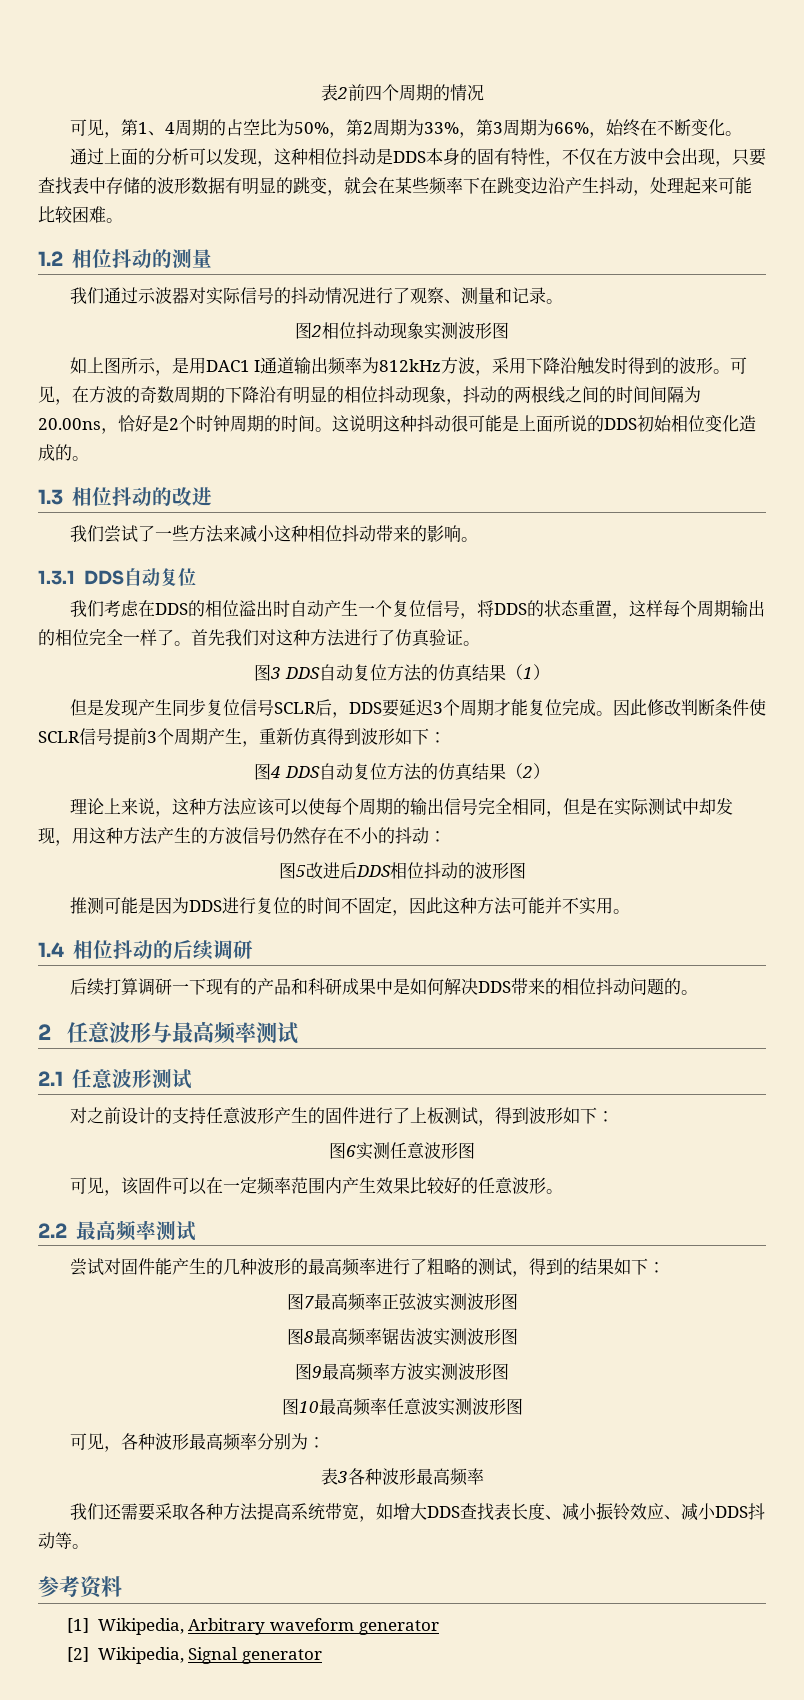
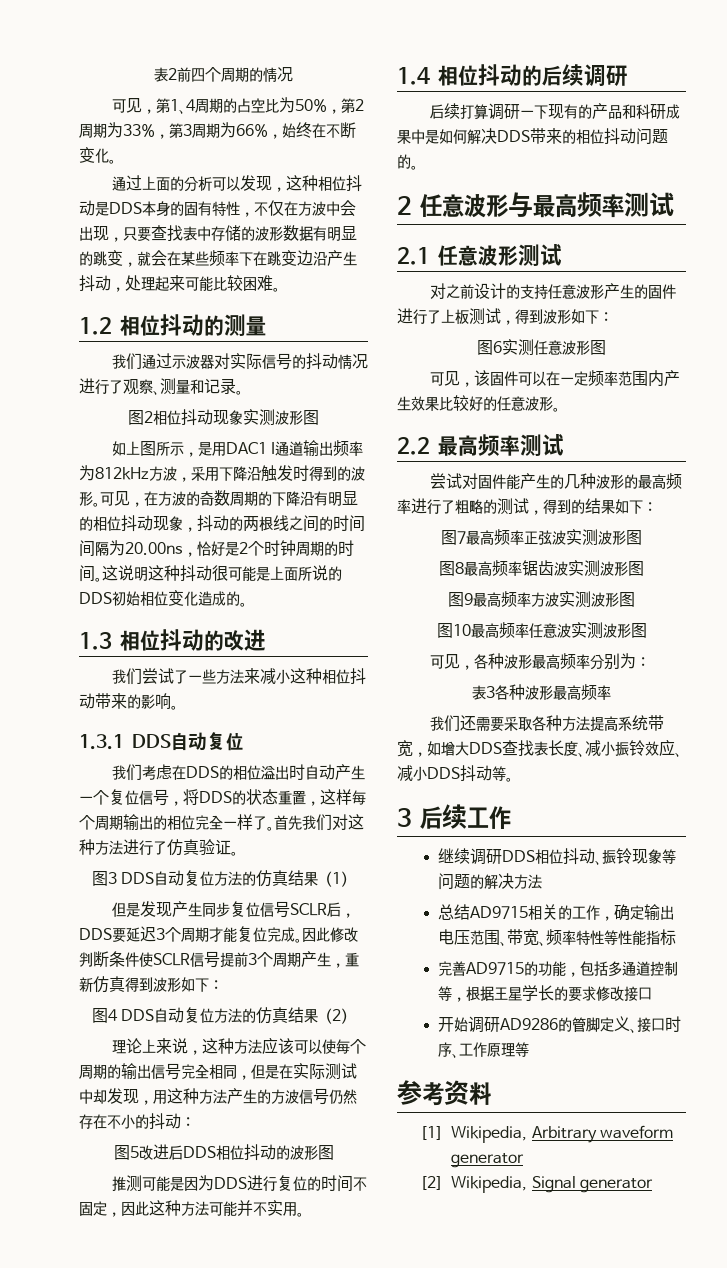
+ 3后续工作
+ 继续调研DDS相位抖动、振铃现象等问题的解决方法
+ 总结AD9715相关的工作，确定输出电压范围、带宽、频率特性等性能指标
+ 完善AD9715的功能，包括多通道控制等，根据王星学长的要求修改接口
+ 开始调研AD9286的管脚定义、接口时序、工作原理等

